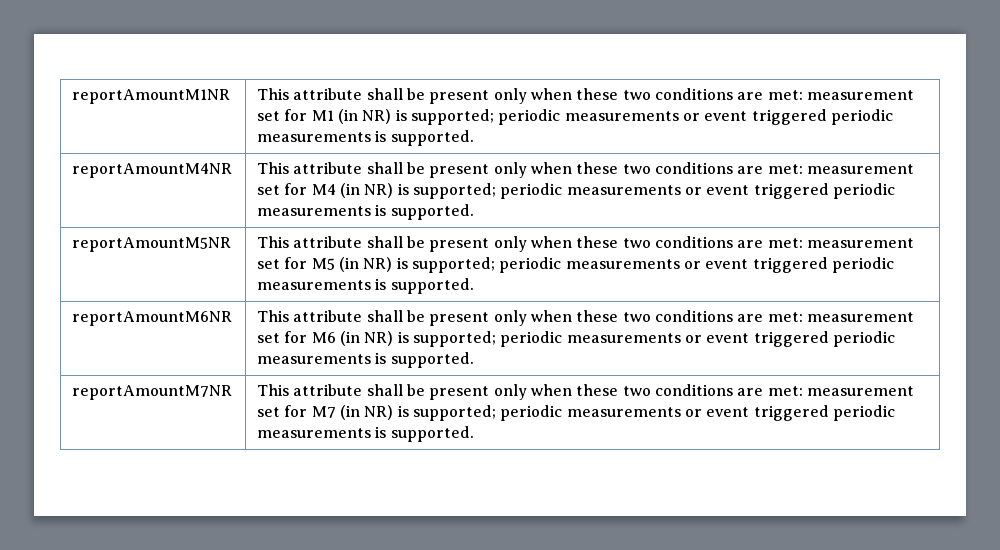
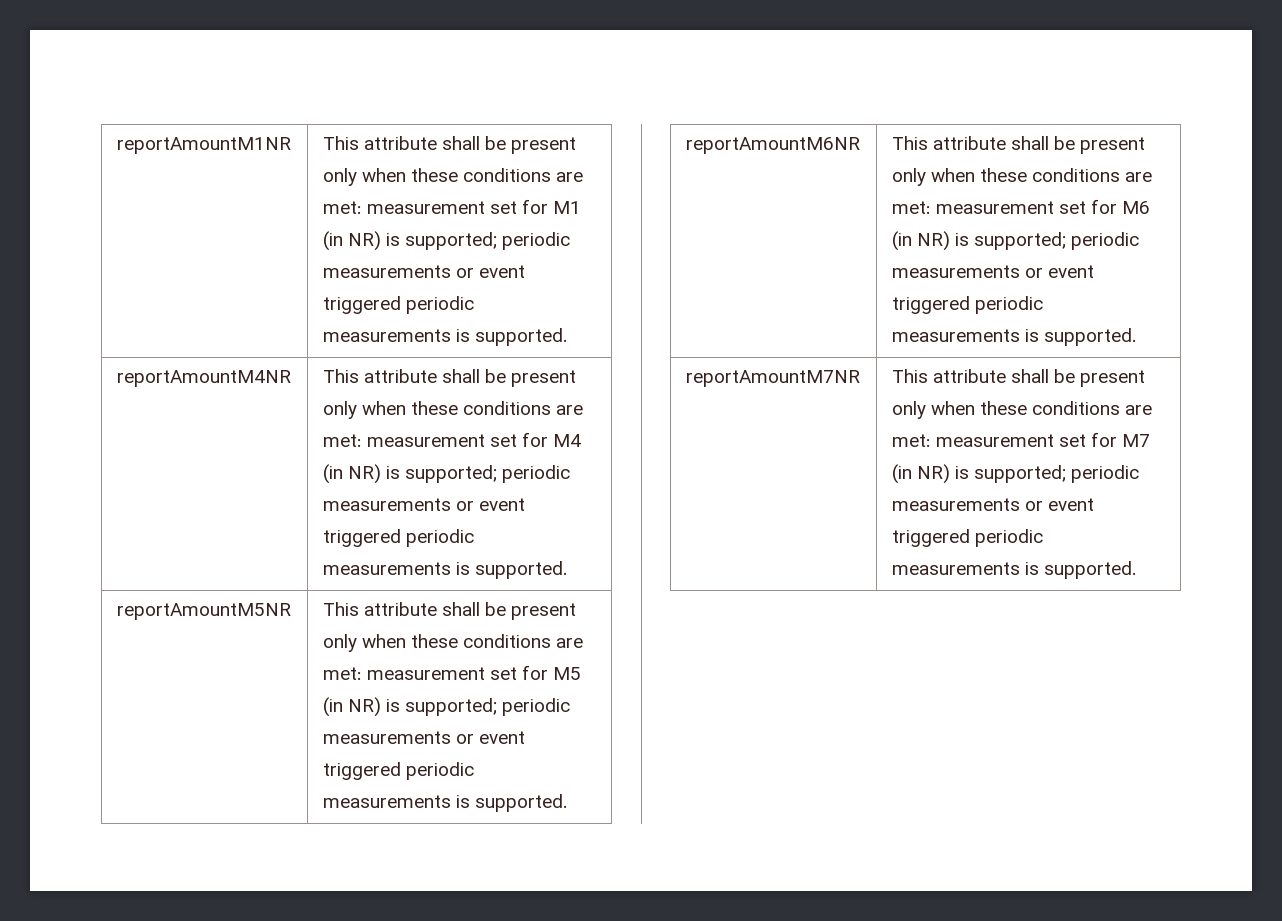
- reportAmountM1NR | This attribute shall be present only when these two conditions are met: measurement set for M1 (in NR) is supported; periodic measurements or event triggered periodic measurements is supported.
+ reportAmountM1NR | This attribute shall be present only when these conditions are met: measurement set for M1 (in NR) is supported; periodic measurements or event triggered periodic measurements is supported.
- reportAmountM4NR | This attribute shall be present only when these two conditions are met: measurement set for M4 (in NR) is supported; periodic measurements or event triggered periodic measurements is supported.
+ reportAmountM4NR | This attribute shall be present only when these conditions are met: measurement set for M4 (in NR) is supported; periodic measurements or event triggered periodic measurements is supported.
- reportAmountM5NR | This attribute shall be present only when these two conditions are met: measurement set for M5 (in NR) is supported; periodic measurements or event triggered periodic measurements is supported.
+ reportAmountM5NR | This attribute shall be present only when these conditions are met: measurement set for M5 (in NR) is supported; periodic measurements or event triggered periodic measurements is supported.
- reportAmountM6NR | This attribute shall be present only when these two conditions are met: measurement set for M6 (in NR) is supported; periodic measurements or event triggered periodic measurements is supported.
+ reportAmountM6NR | This attribute shall be present only when these conditions are met: measurement set for M6 (in NR) is supported; periodic measurements or event triggered periodic measurements is supported.
- reportAmountM7NR | This attribute shall be present only when these two conditions are met: measurement set for M7 (in NR) is supported; periodic measurements or event triggered periodic measurements is supported.
+ reportAmountM7NR | This attribute shall be present only when these conditions are met: measurement set for M7 (in NR) is supported; periodic measurements or event triggered periodic measurements is supported.

